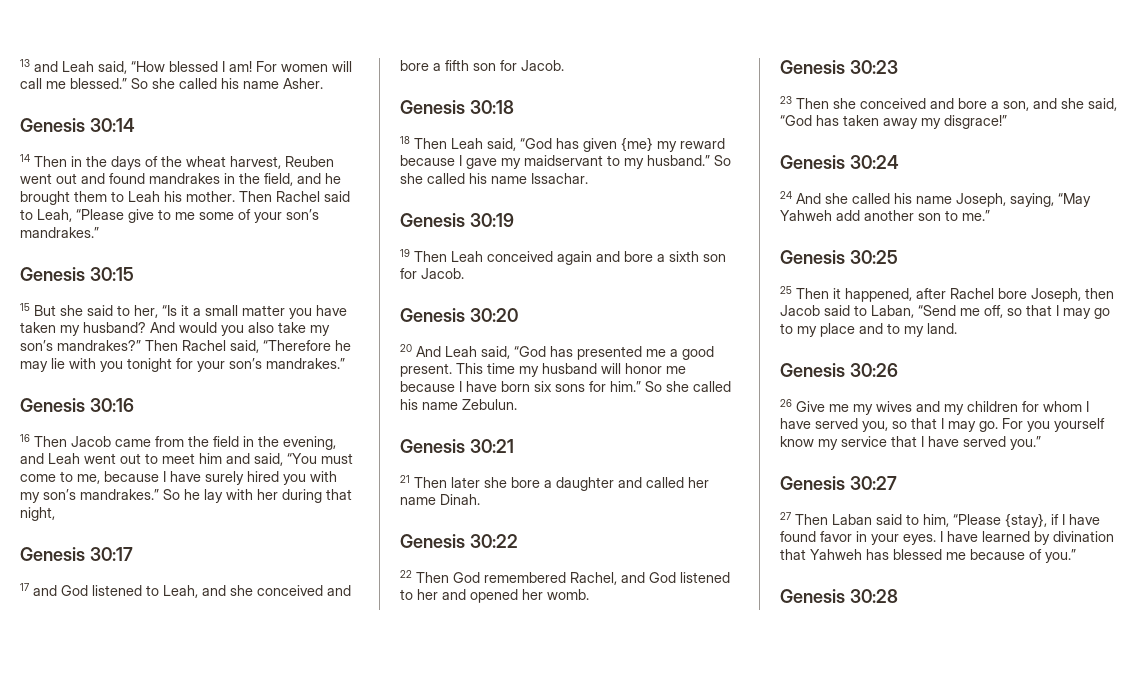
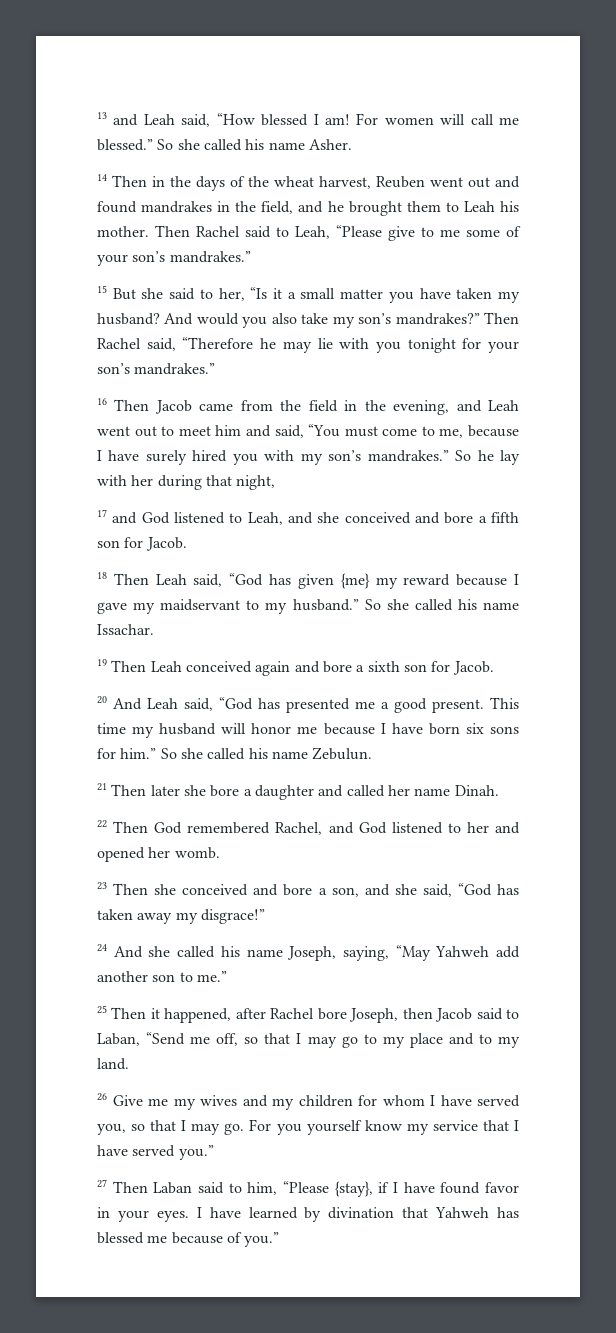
- Genesis 30:14
- Genesis 30:15
- Genesis 30:16
- Genesis 30:17
- Genesis 30:18
- Genesis 30:19
- Genesis 30:20
- Genesis 30:21
- Genesis 30:22
- Genesis 30:23
- Genesis 30:24
- Genesis 30:25
- Genesis 30:26
- Genesis 30:27
- Genesis 30:28

